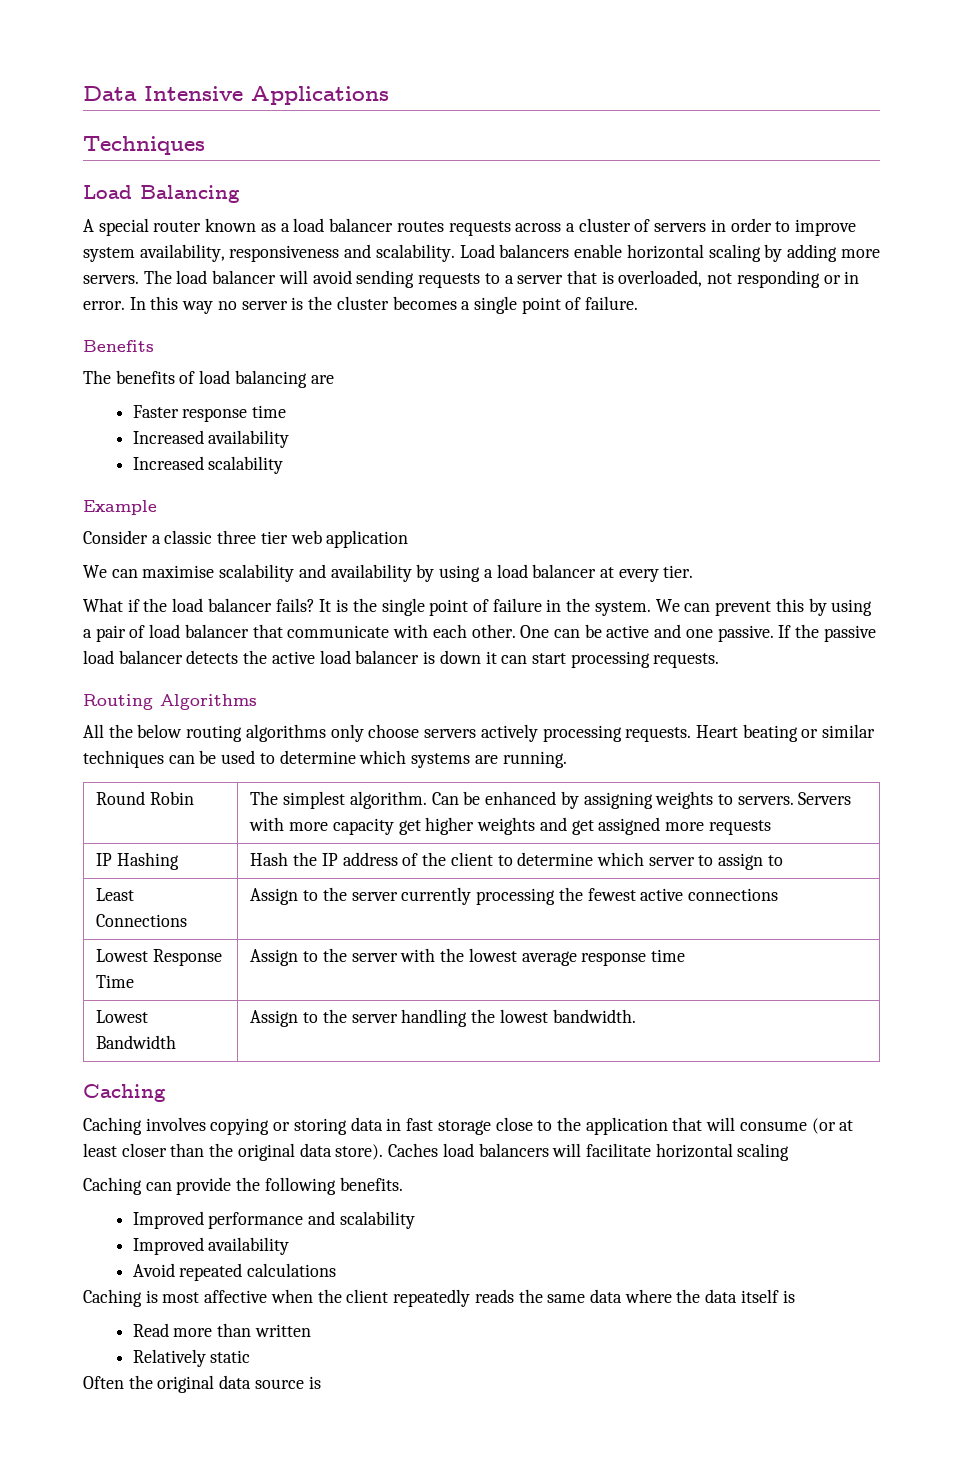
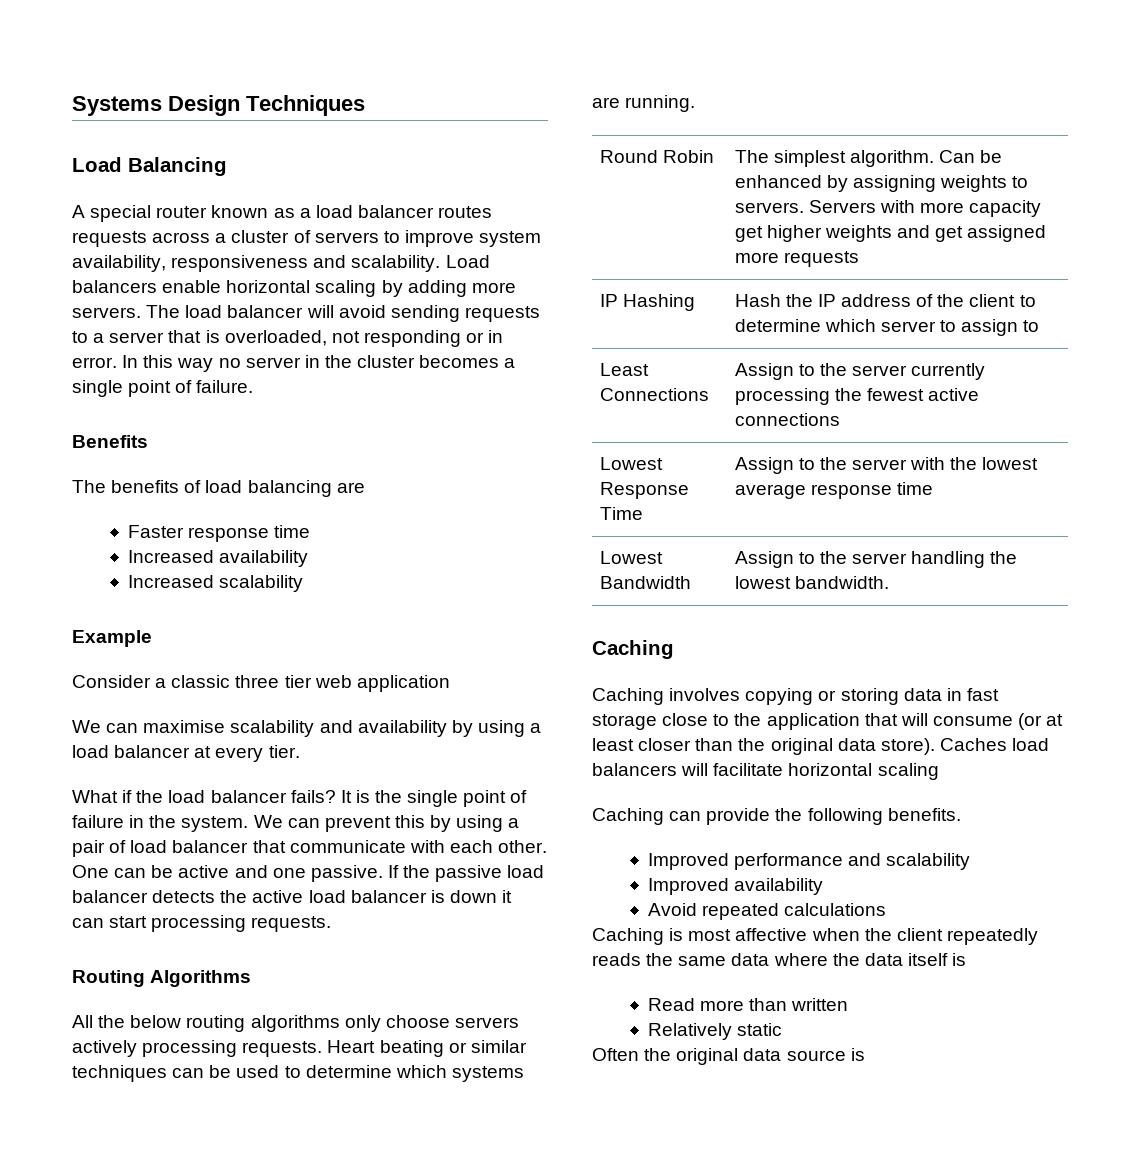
- Data Intensive Applications
- Techniques
+ Systems Design Techniques
- A special router known as a load balancer routes requests across a cluster of servers in order to improve system availability, responsiveness and scalability.
+ A special router known as a load balancer routes requests across a cluster of servers to improve system availability, responsiveness and scalability.
- In this way no server is the cluster becomes a single point of failure.
+ In this way no server in the cluster becomes a single point of failure.

